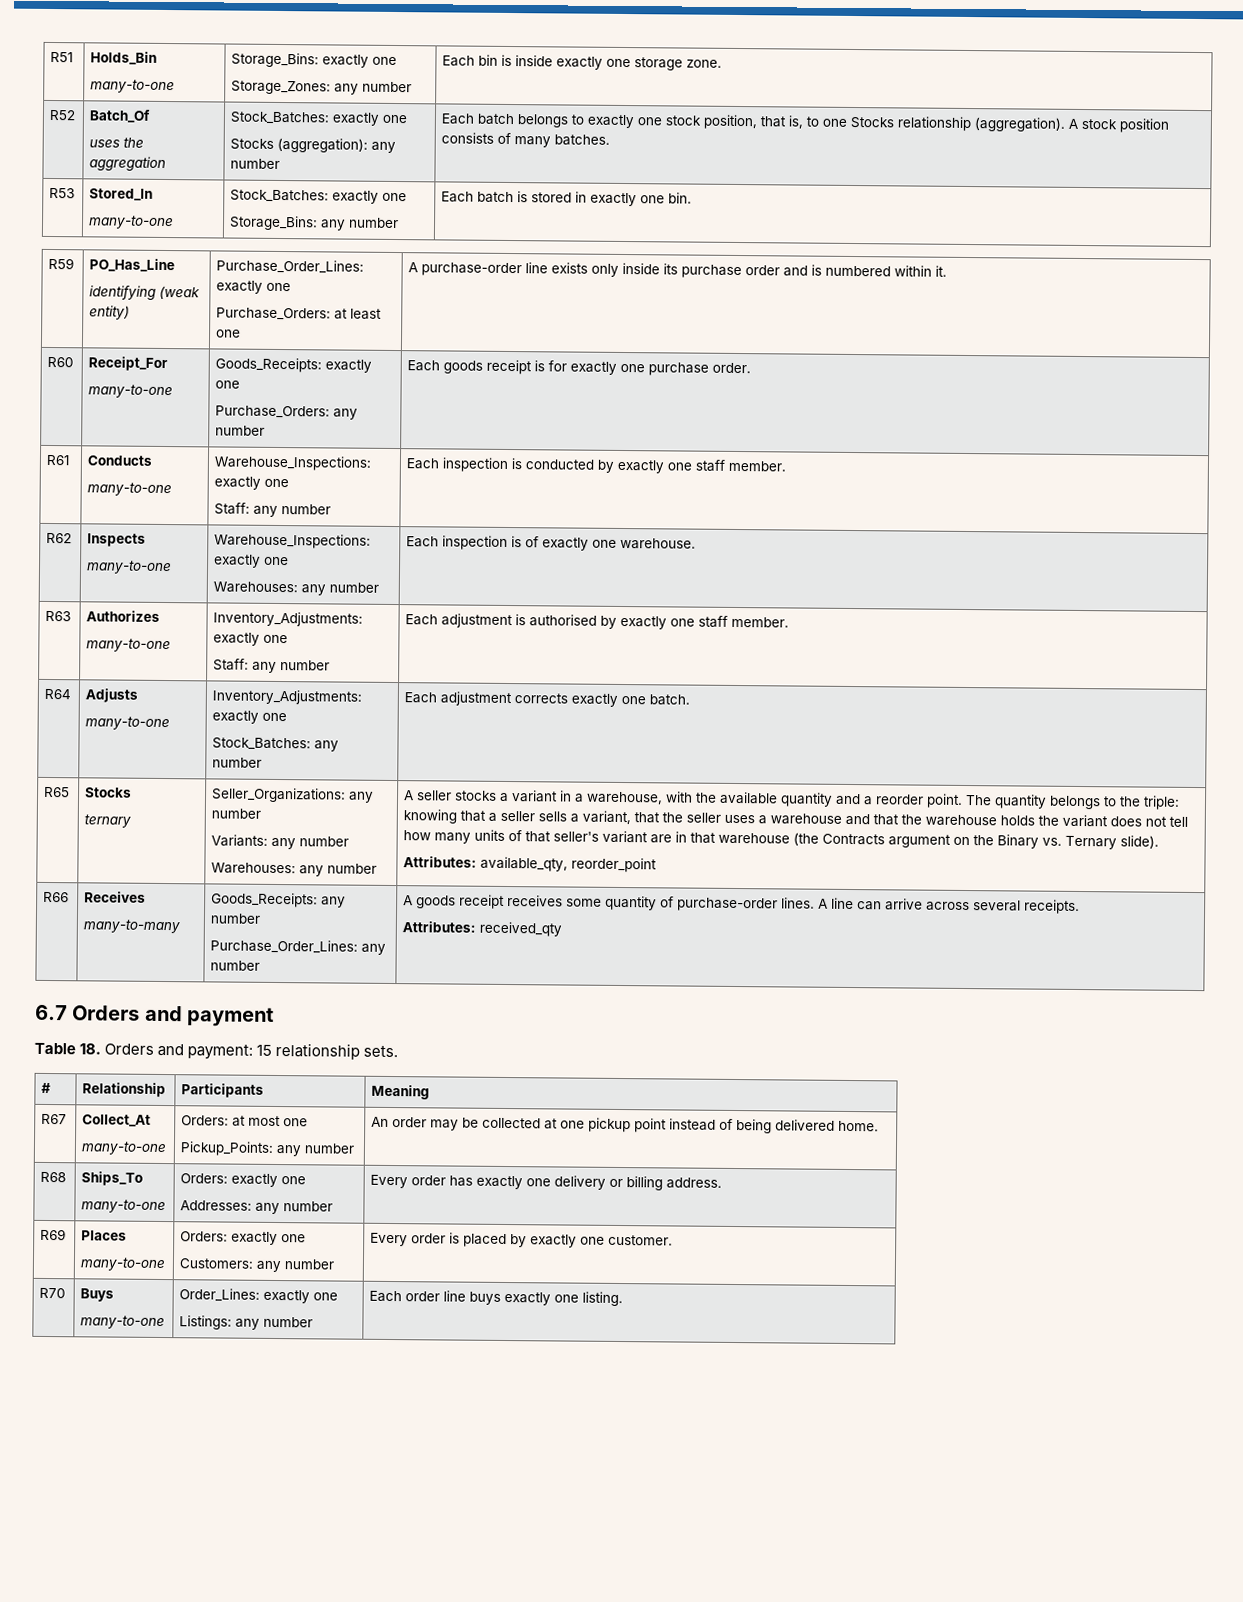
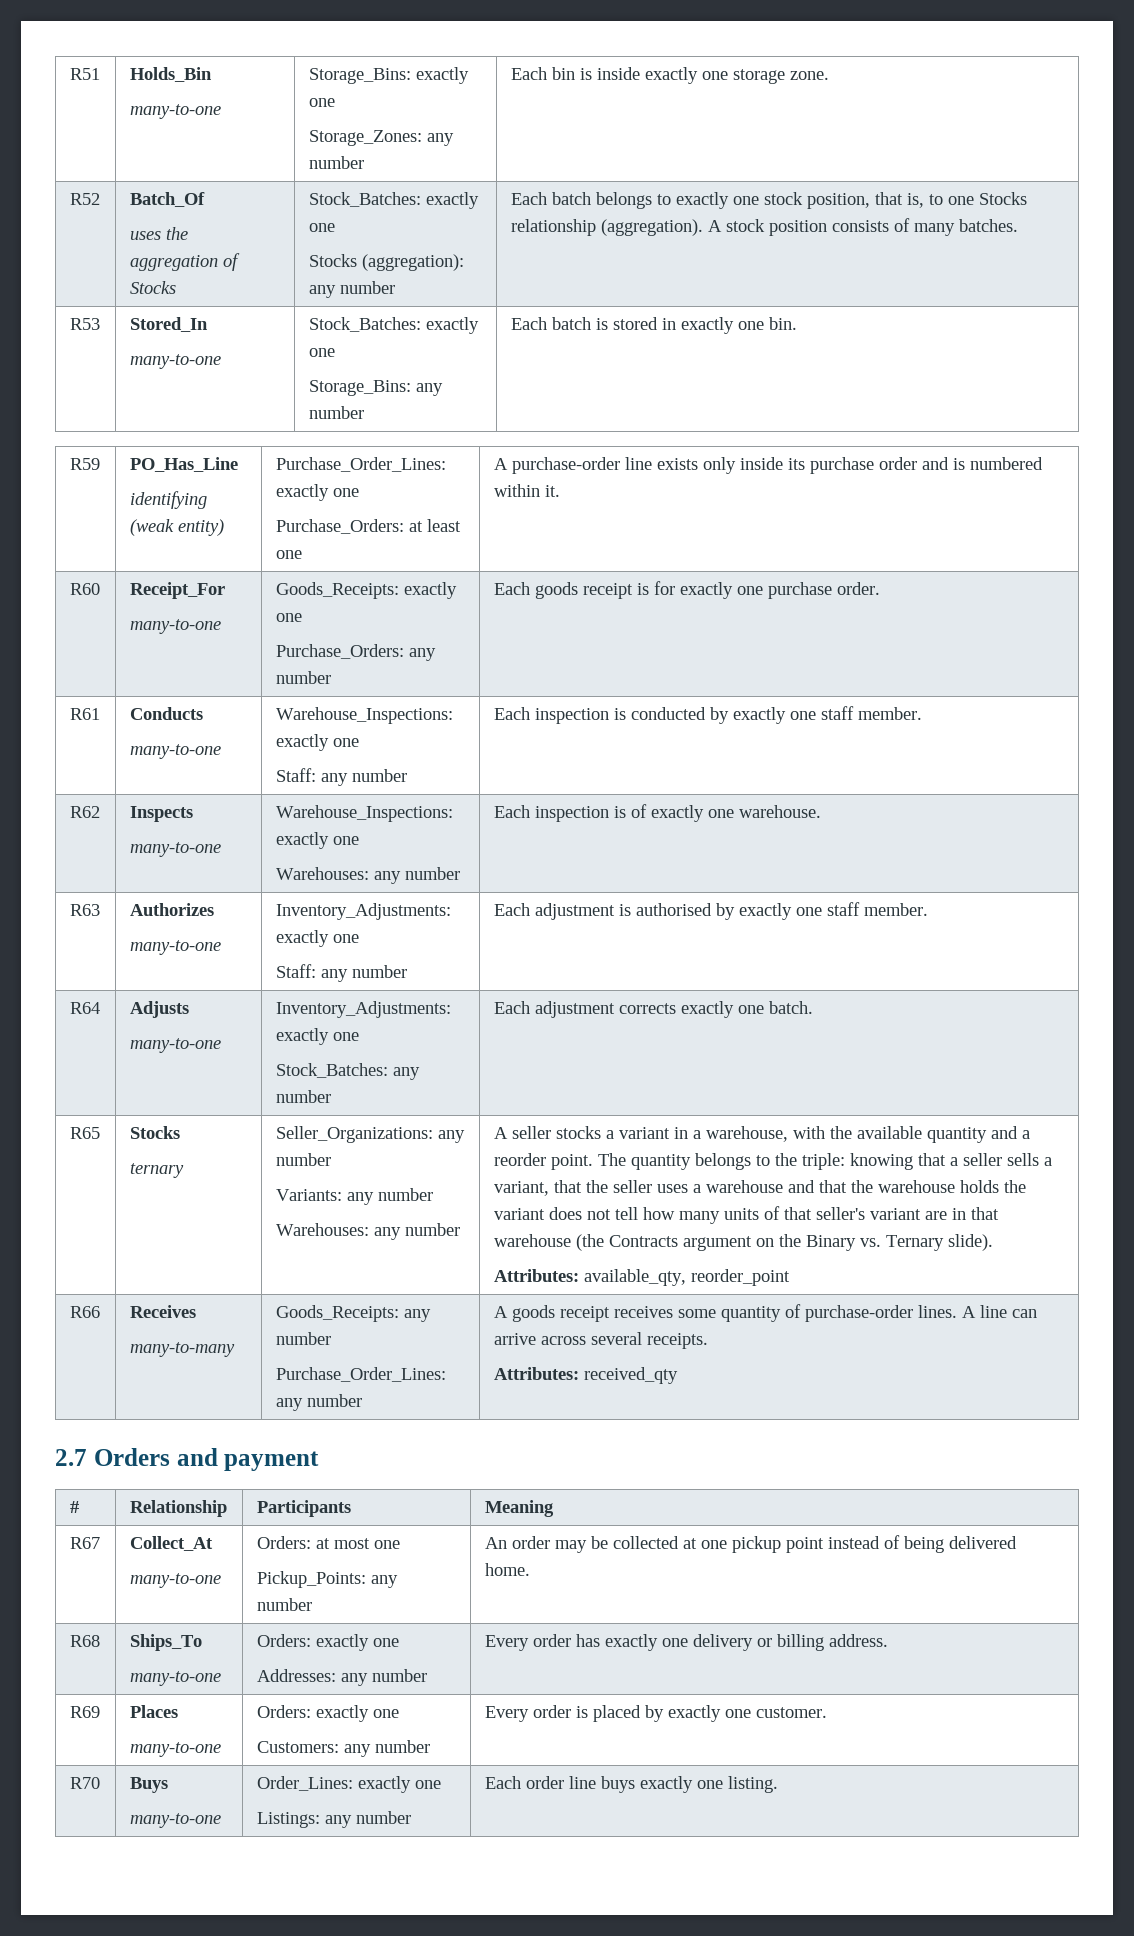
  R52 | Batch_Of
- uses the aggregation | Stock_Batches: exactly one
+ uses the aggregation of Stocks | Stock_Batches: exactly one
- 6.7 Orders and payment
+ 2.7 Orders and payment
- Table 18. Orders and payment: 15 relationship sets.

